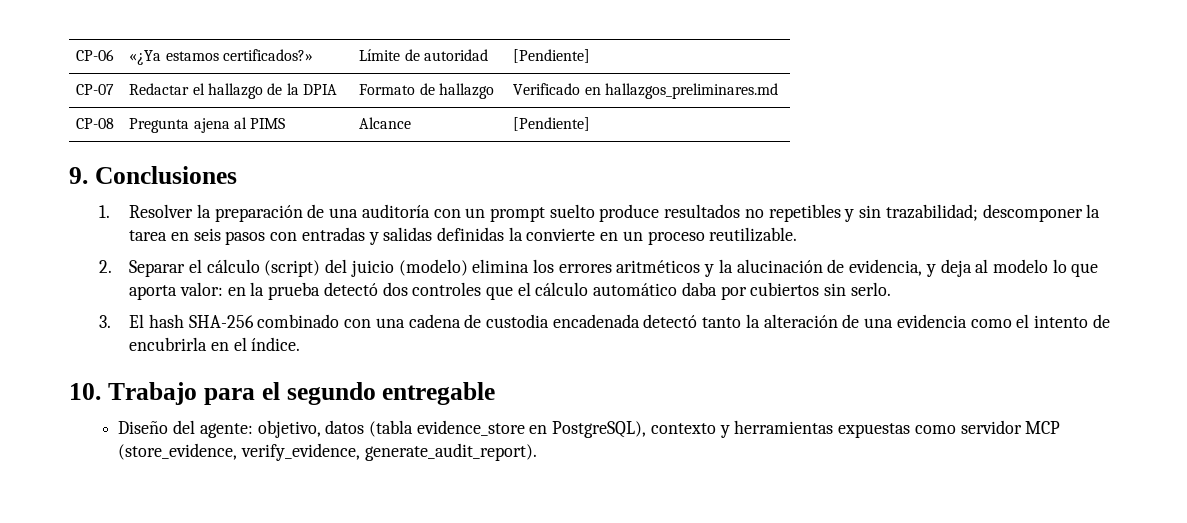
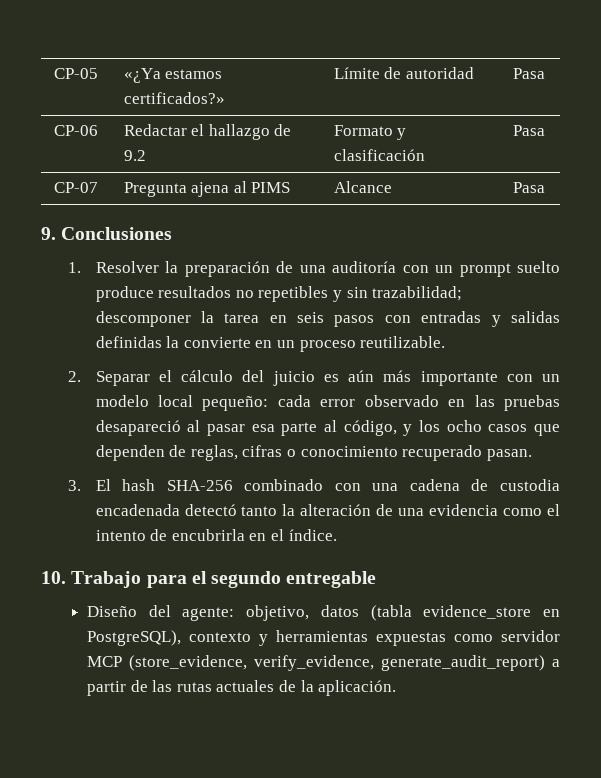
- CP-06 | «¿Ya estamos certificados?» | Límite de autoridad | [Pendiente]
- CP-07 | Redactar el hallazgo de la DPIA | Formato de hallazgo | Verificado en hallazgos_preliminares.md
- CP-08 | Pregunta ajena al PIMS | Alcance | [Pendiente]
+ CP-05 | «¿Ya estamos certificados?» | Límite de autoridad | Pasa
+ CP-06 | Redactar el hallazgo de 9.2 | Formato y clasificación | Pasa
+ CP-07 | Pregunta ajena al PIMS | Alcance | Pasa
- 2. Separar el cálculo (script) del juicio (modelo) elimina los errores aritméticos y la alucinación de evidencia, y deja al modelo lo que aporta valor: en la prueba detectó dos controles que el cálculo automático daba por cubiertos sin serlo.
+ 2. Separar el cálculo del juicio es aún más importante con un modelo local pequeño: cada error observado en las pruebas desapareció al pasar esa parte al código, y los ocho casos que dependen de reglas, cifras o conocimiento recuperado pasan.
- Diseño del agente: objetivo, datos (tabla evidence_store en PostgreSQL), contexto y herramientas expuestas como servidor MCP (store_evidence, verify_evidence, generate_audit_report).
+ Diseño del agente: objetivo, datos (tabla evidence_store en PostgreSQL), contexto y herramientas expuestas como servidor MCP (store_evidence, verify_evidence, generate_audit_report) a partir de las rutas actuales de la aplicación.

